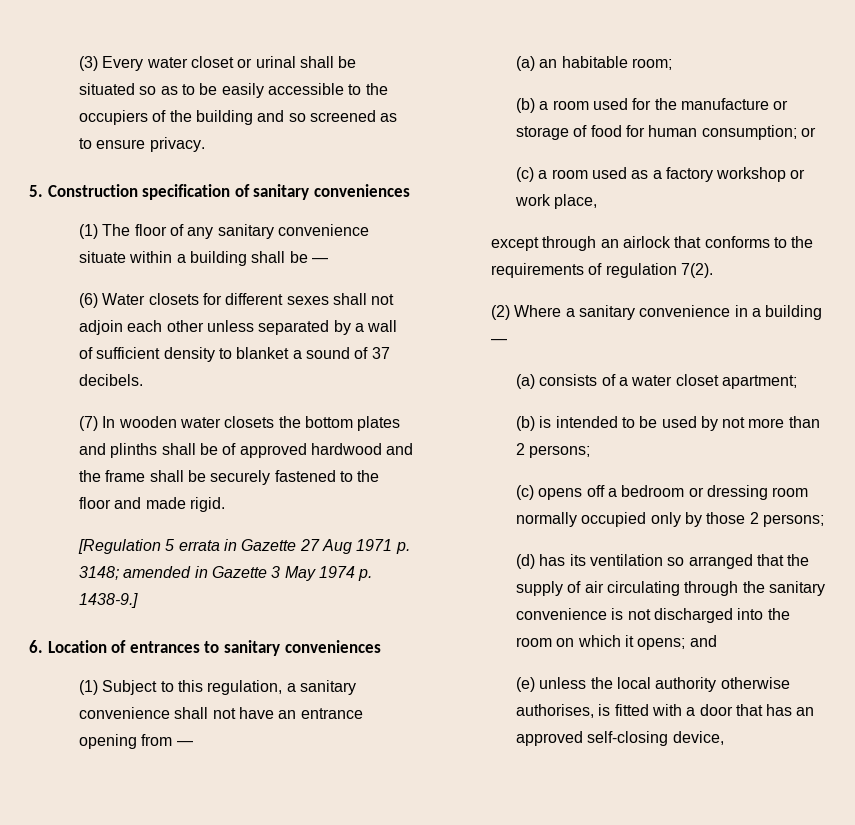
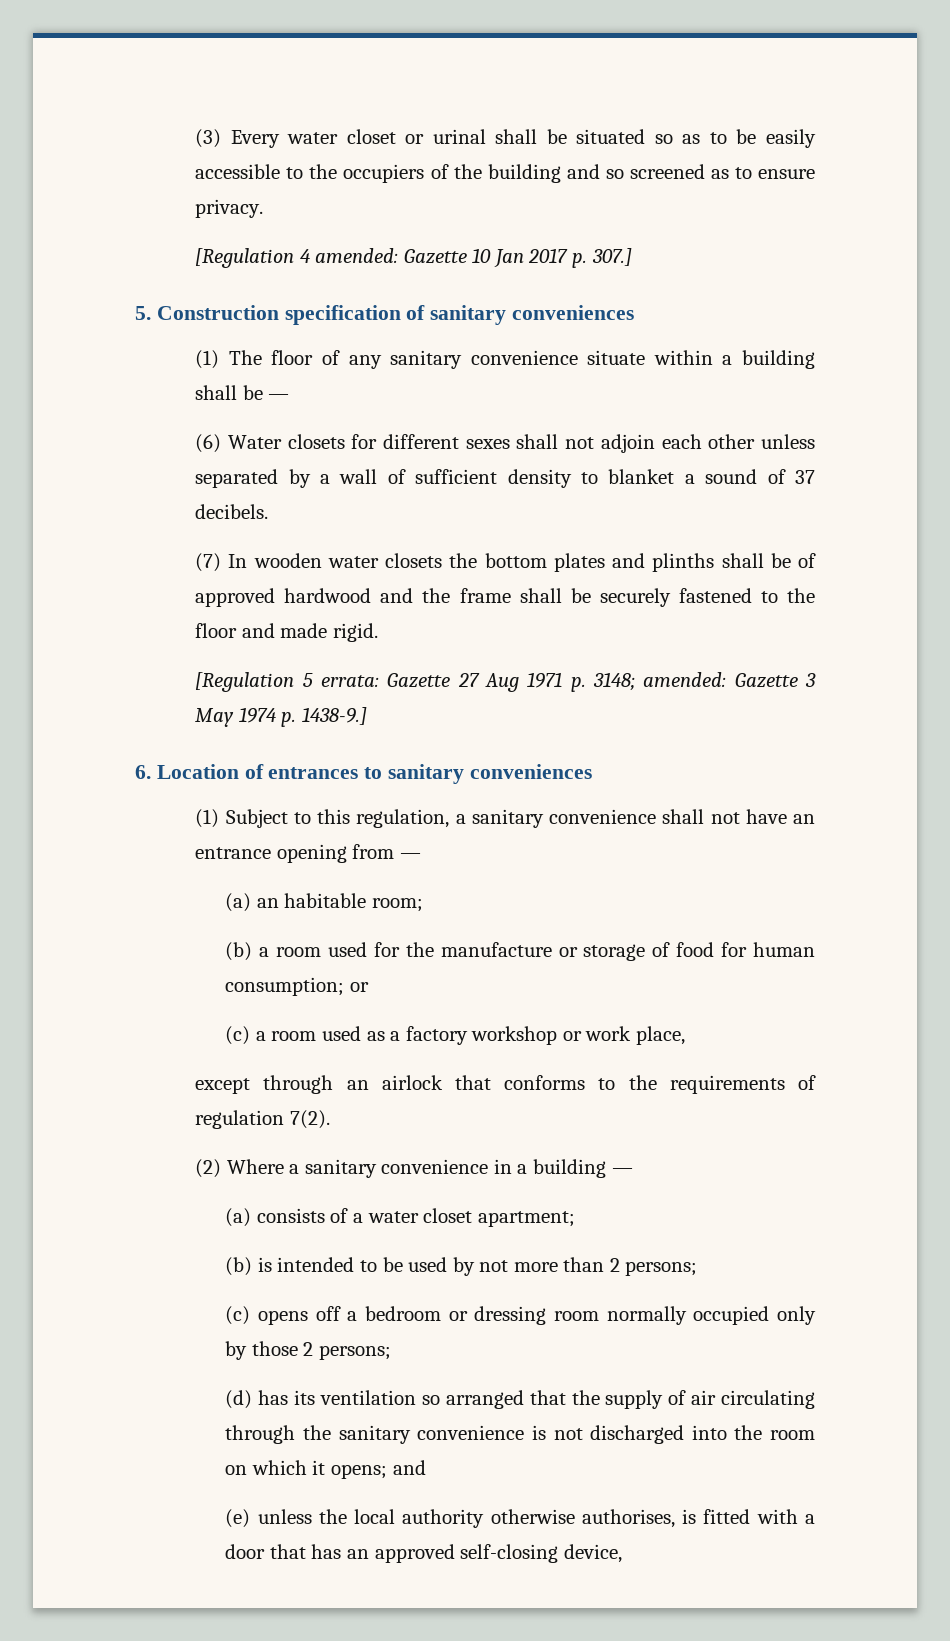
+ [Regulation 4 amended: Gazette 10 Jan 2017 p. 307.]
- [Regulation 5 errata in Gazette 27 Aug 1971 p. 3148; amended in Gazette 3 May 1974 p. 1438-9.]
+ [Regulation 5 errata: Gazette 27 Aug 1971 p. 3148; amended: Gazette 3 May 1974 p. 1438-9.]

